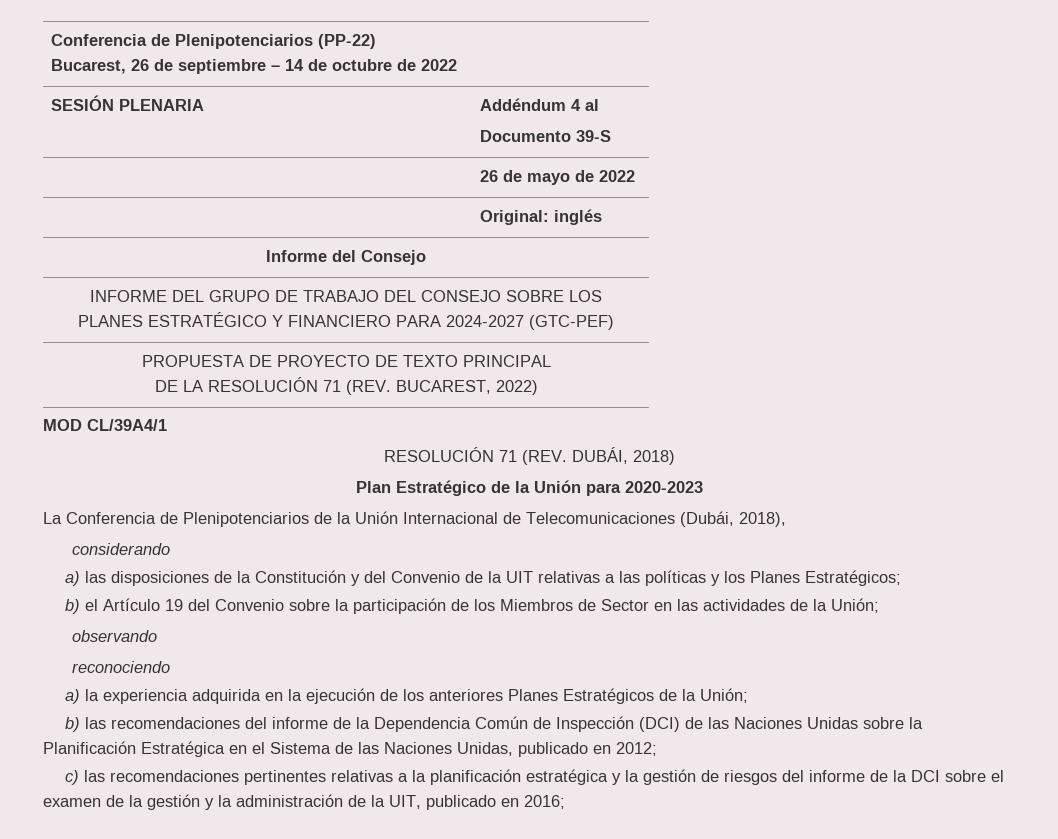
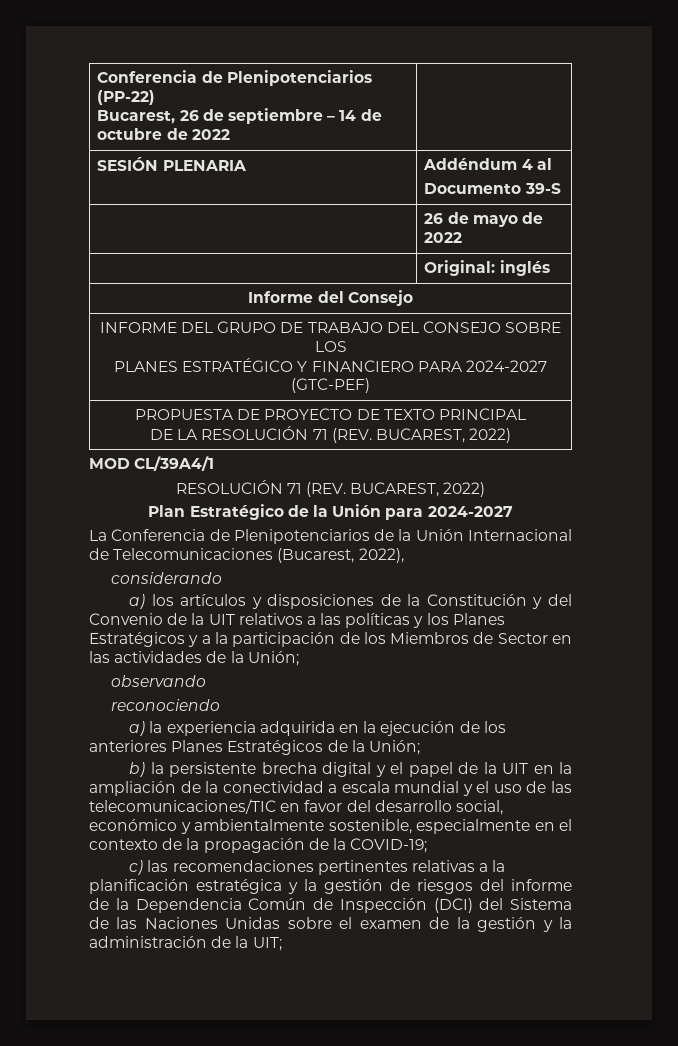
  MOD CL/39A4/1
- RESOLUCIÓN 71 (REV. DUBÁI, 2018)
+ RESOLUCIÓN 71 (REV. BUCAREST, 2022)
- Plan Estratégico de la Unión para 2020-2023
+ Plan Estratégico de la Unión para 2024-2027
- La Conferencia de Plenipotenciarios de la Unión Internacional de Telecomunicaciones (Dubái, 2018),
+ La Conferencia de Plenipotenciarios de la Unión Internacional de Telecomunicaciones (Bucarest, 2022),
- a) las disposiciones de la Constitución y del Convenio de la UIT relativas a las políticas y los Planes Estratégicos;
- b) el Artículo 19 del Convenio sobre la participación de los Miembros de Sector en las actividades de la Unión;
+ a) los artículos y disposiciones de la Constitución y del Convenio de la UIT relativos a las políticas y los Planes Estratégicos y a la participación de los Miembros de Sector en las actividades de la Unión;
- b) las recomendaciones del informe de la Dependencia Común de Inspección (DCI) de las Naciones Unidas sobre la Planificación Estratégica en el Sistema de las Naciones Unidas, publicado en 2012;
+ b) la persistente brecha digital y el papel de la UIT en la ampliación de la conectividad a escala mundial y el uso de las telecomunicaciones/TIC en favor del desarrollo social, económico y ambientalmente sostenible, especialmente en el contexto de la propagación de la COVID-19;
- c) las recomendaciones pertinentes relativas a la planificación estratégica y la gestión de riesgos del informe de la DCI sobre el examen de la gestión y la administración de la UIT, publicado en 2016;
+ c) las recomendaciones pertinentes relativas a la planificación estratégica y la gestión de riesgos del informe de la Dependencia Común de Inspección (DCI) del Sistema de las Naciones Unidas sobre el examen de la gestión y la administración de la UIT;

